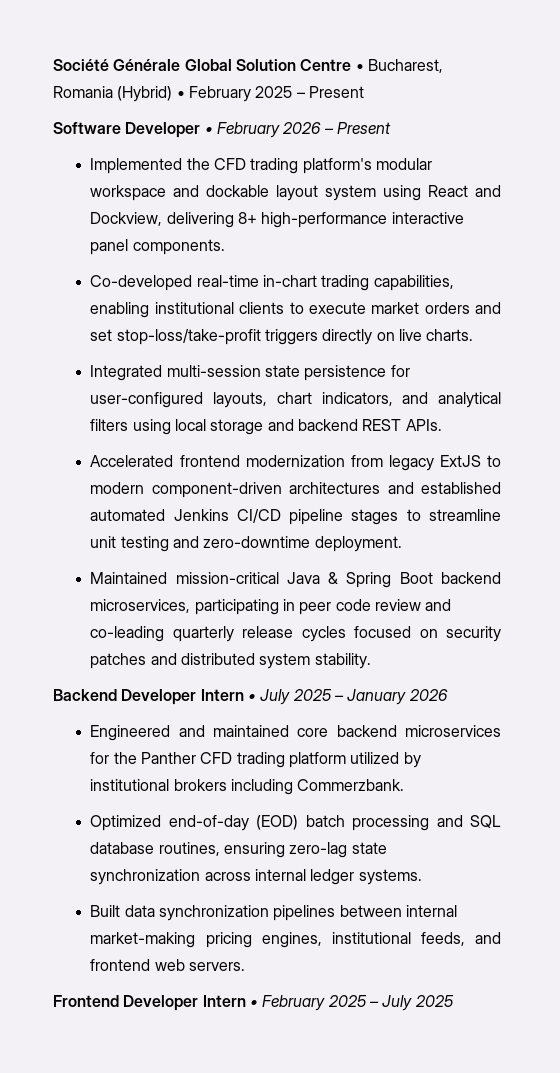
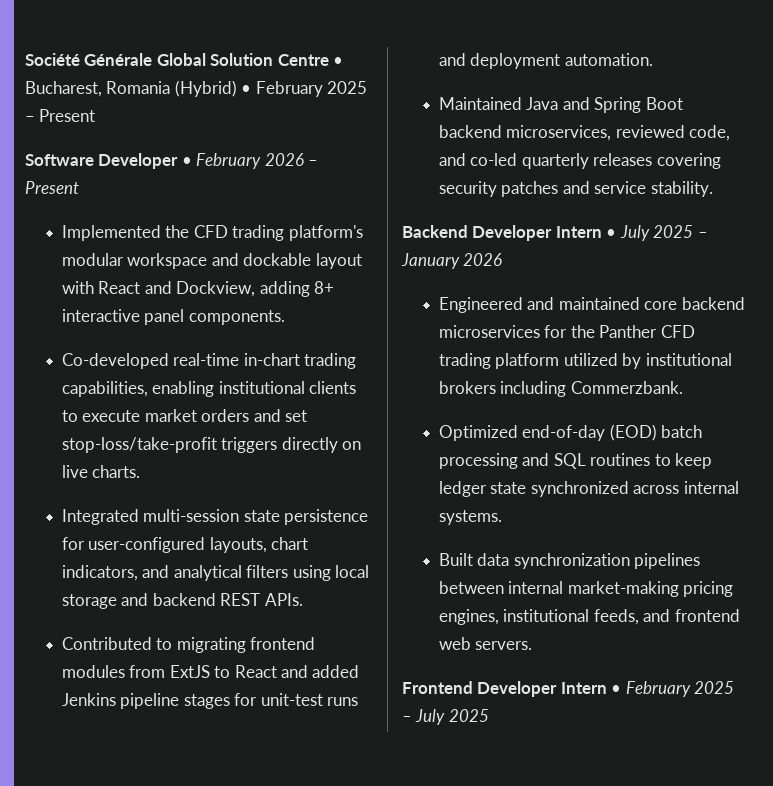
- Implemented the CFD trading platform's modular workspace and dockable layout system using React and Dockview, delivering 8+ high-performance interactive panel components.
+ Implemented the CFD trading platform's modular workspace and dockable layout with React and Dockview, adding 8+ interactive panel components.
- Accelerated frontend modernization from legacy ExtJS to modern component-driven architectures and established automated Jenkins CI/CD pipeline stages to streamline unit testing and zero-downtime deployment.
- Maintained mission-critical Java & Spring Boot backend microservices, participating in peer code review and co-leading quarterly release cycles focused on security patches and distributed system stability.
+ Contributed to migrating frontend modules from ExtJS to React and added Jenkins pipeline stages for unit-test runs and deployment automation.
+ Maintained Java and Spring Boot backend microservices, reviewed code, and co-led quarterly releases covering security patches and service stability.
- Optimized end-of-day (EOD) batch processing and SQL database routines, ensuring zero-lag state synchronization across internal ledger systems.
+ Optimized end-of-day (EOD) batch processing and SQL routines to keep ledger state synchronized across internal systems.

